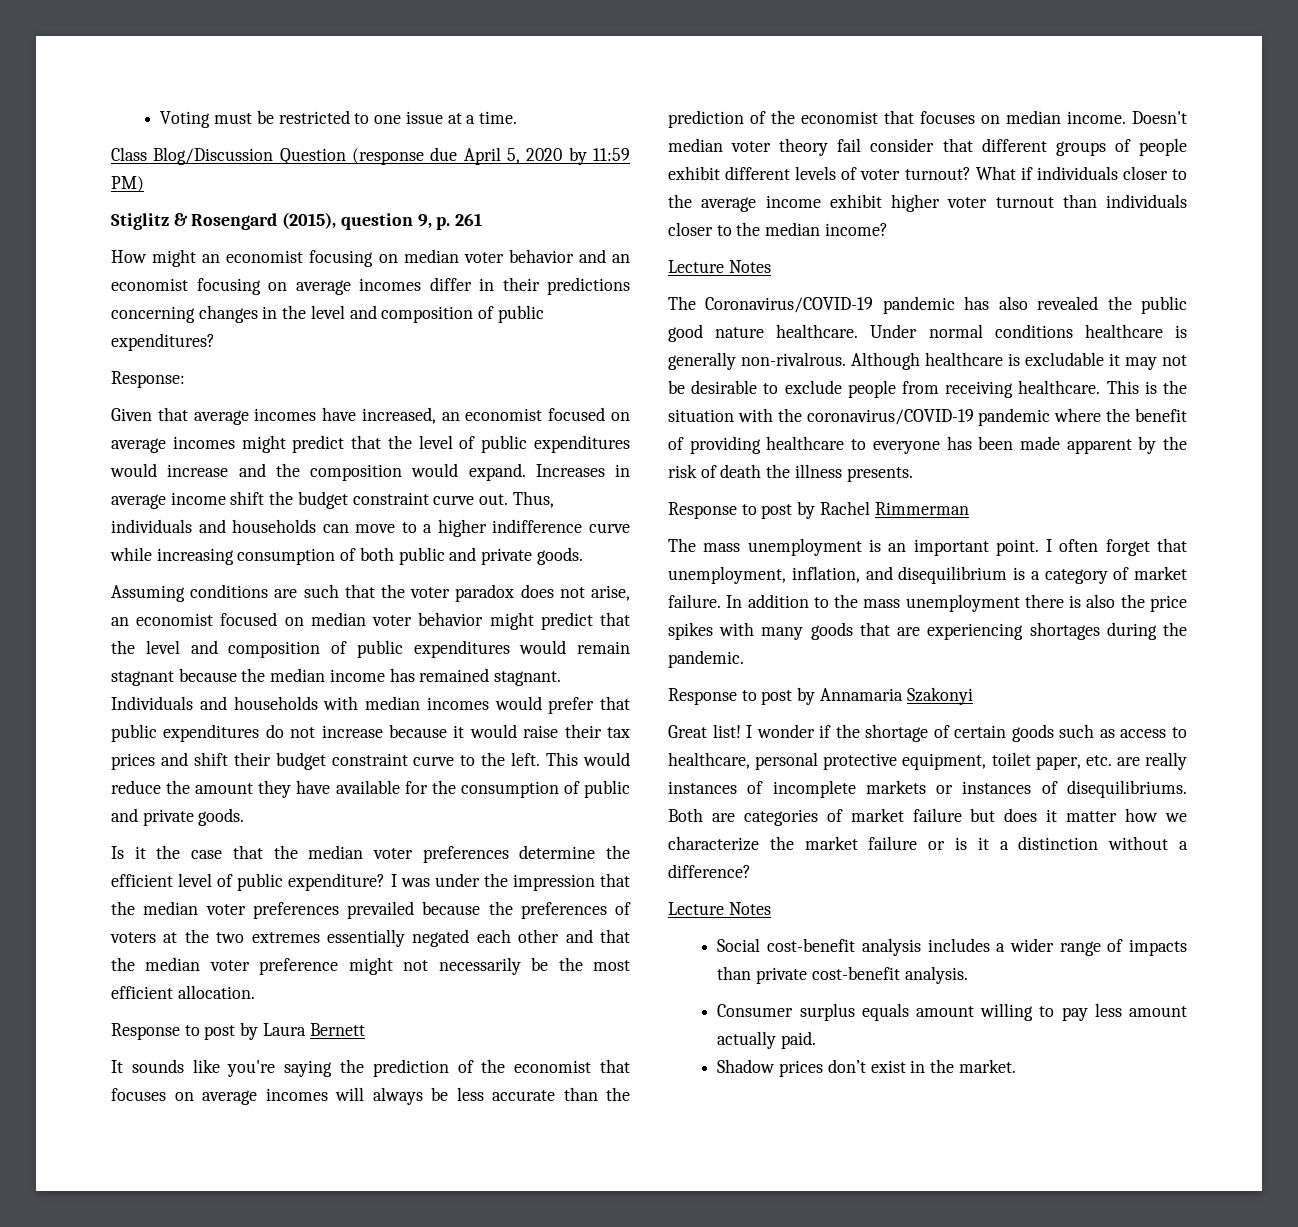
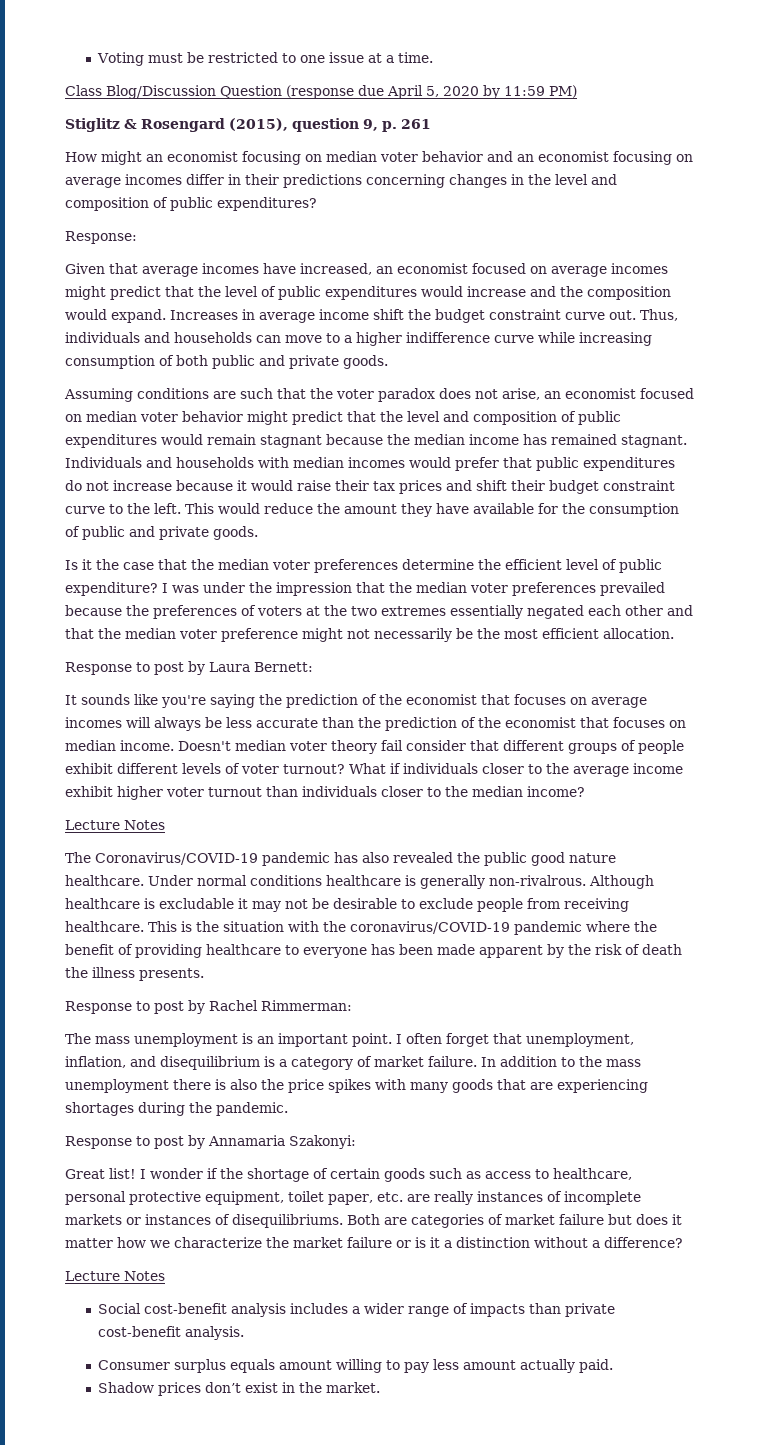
- Response to post by Laura Bernett
+ Response to post by Laura Bernett:
- Response to post by Rachel Rimmerman
+ Response to post by Rachel Rimmerman:
- Response to post by Annamaria Szakonyi
+ Response to post by Annamaria Szakonyi:

